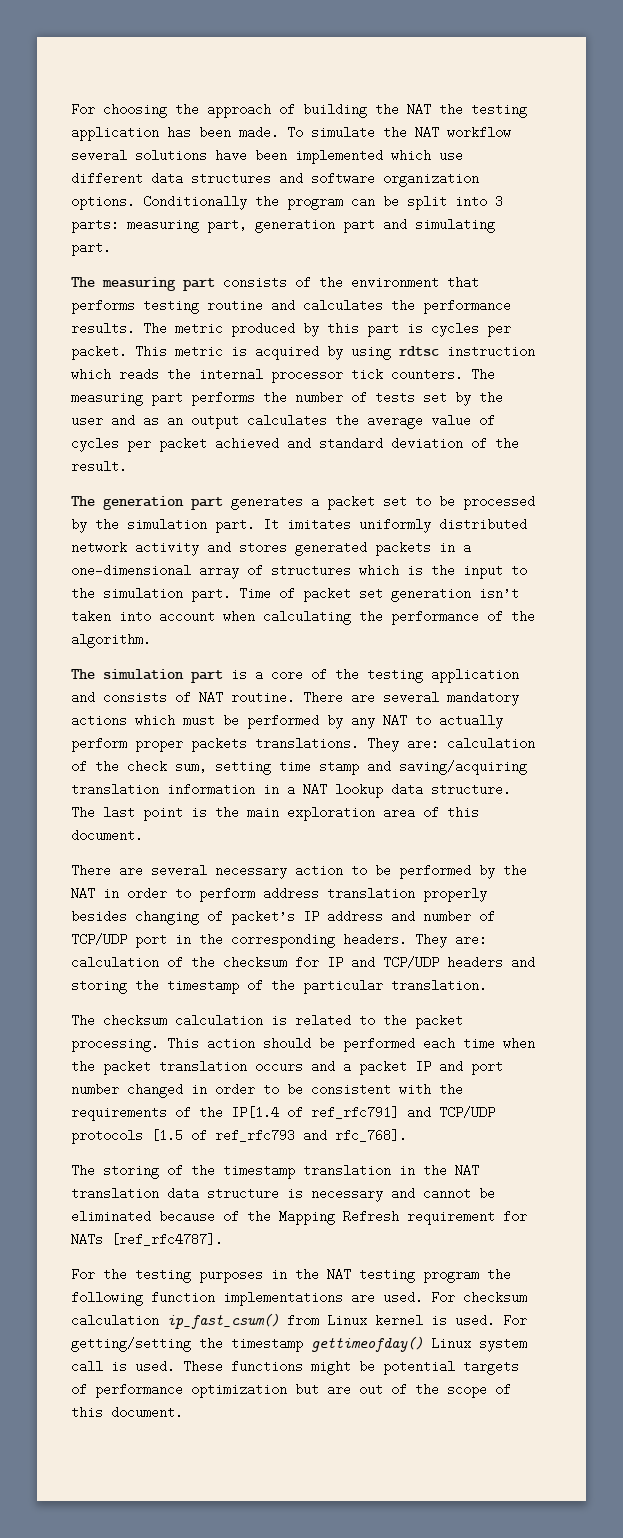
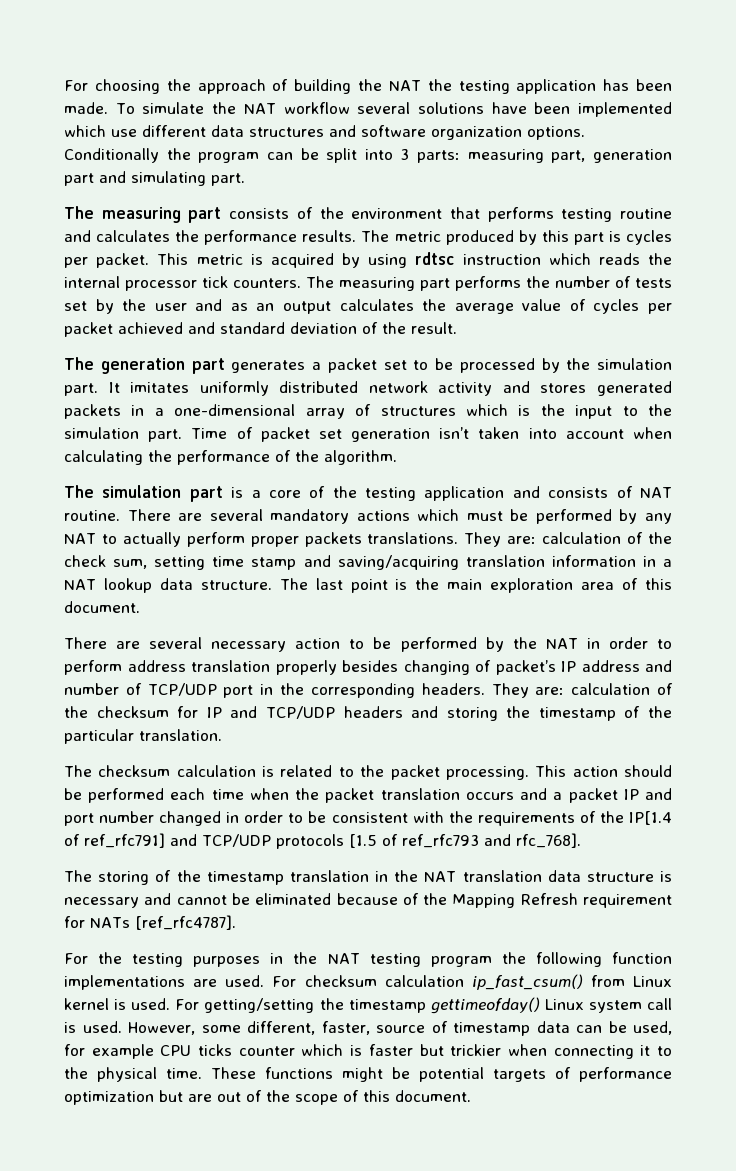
+ However, some different, faster, source of timestamp data can be used, for example CPU ticks counter which is faster but trickier when connecting it to the physical time.

